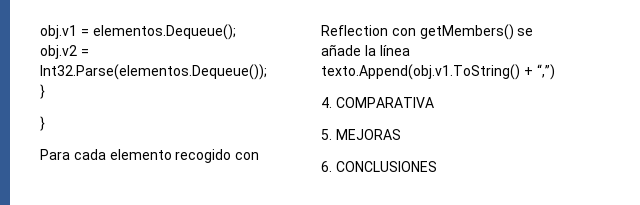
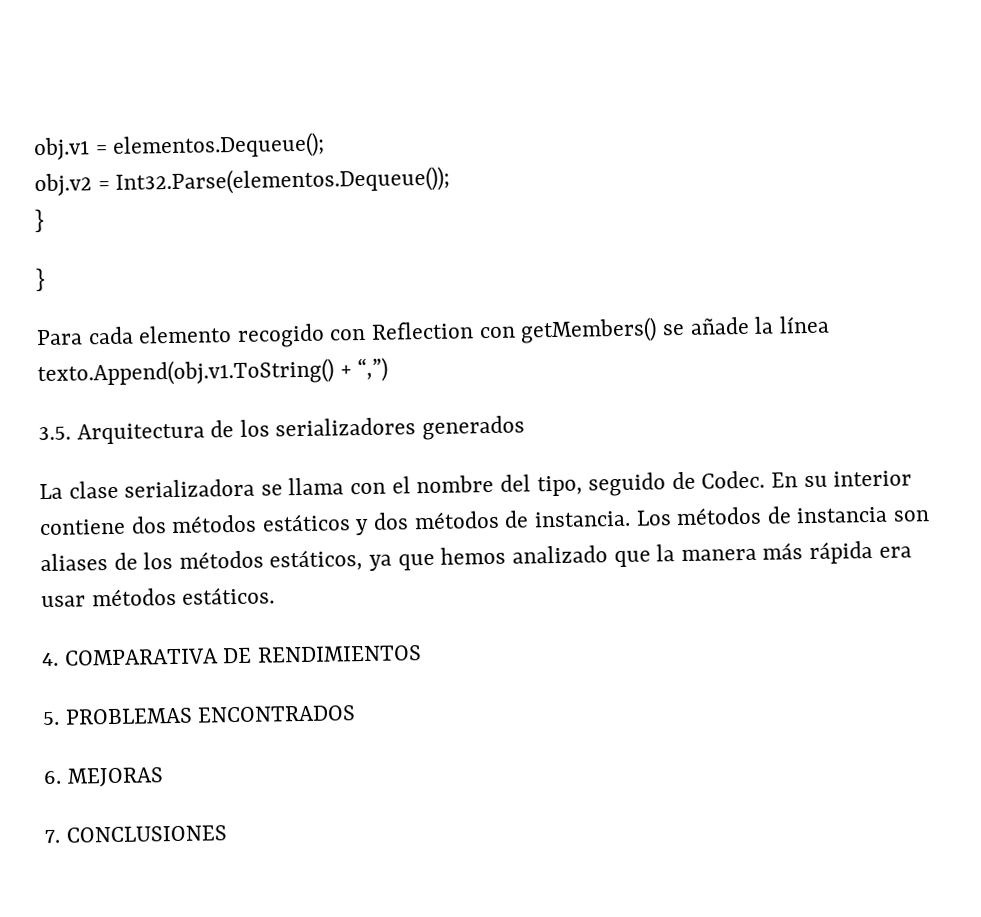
+ 3.5. Arquitectura de los serializadores generados
+ La clase serializadora se llama con el nombre del tipo, seguido de Codec. En su interior contiene dos métodos estáticos y dos métodos de instancia. Los métodos de instancia son aliases de los métodos estáticos, ya que hemos analizado que la manera más rápida era usar métodos estáticos.
- 4. COMPARATIVA
+ 4. COMPARATIVA DE RENDIMIENTOS
- 5. MEJORAS
+ 5. PROBLEMAS ENCONTRADOS
+ 6. MEJORAS
- 6. CONCLUSIONES
+ 7. CONCLUSIONES

